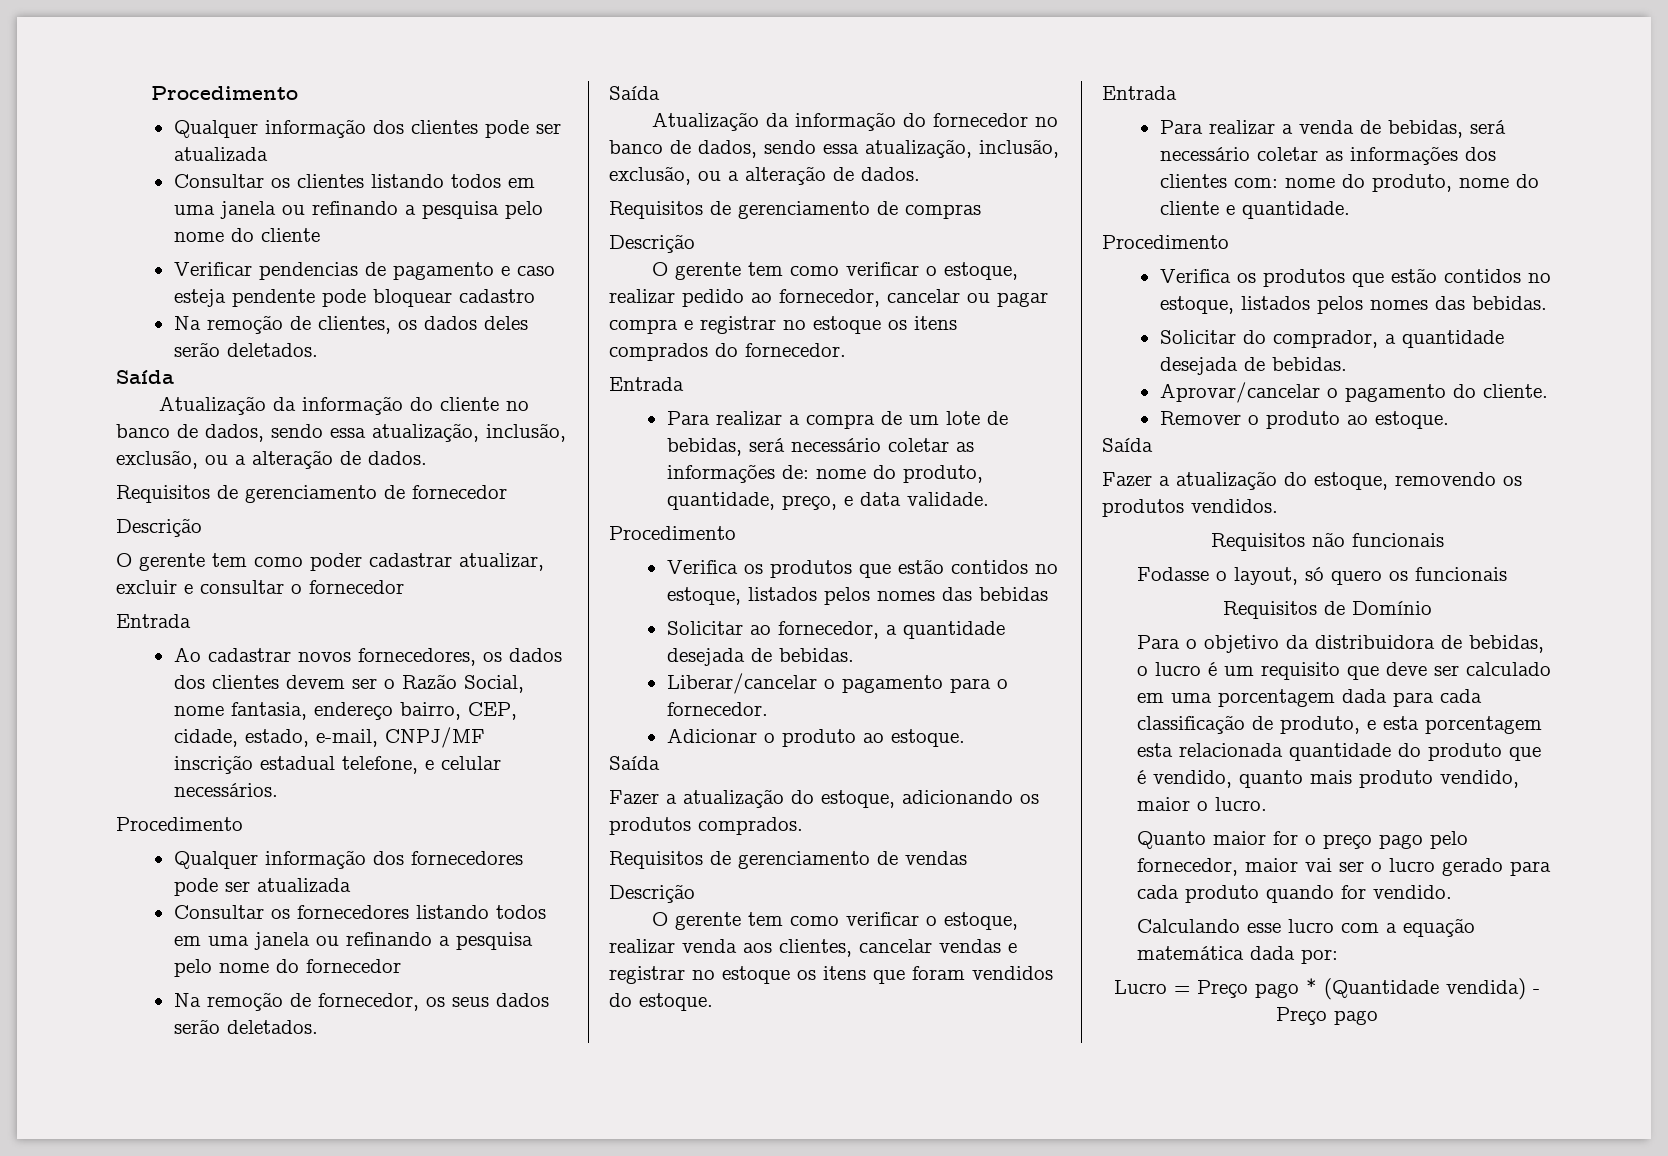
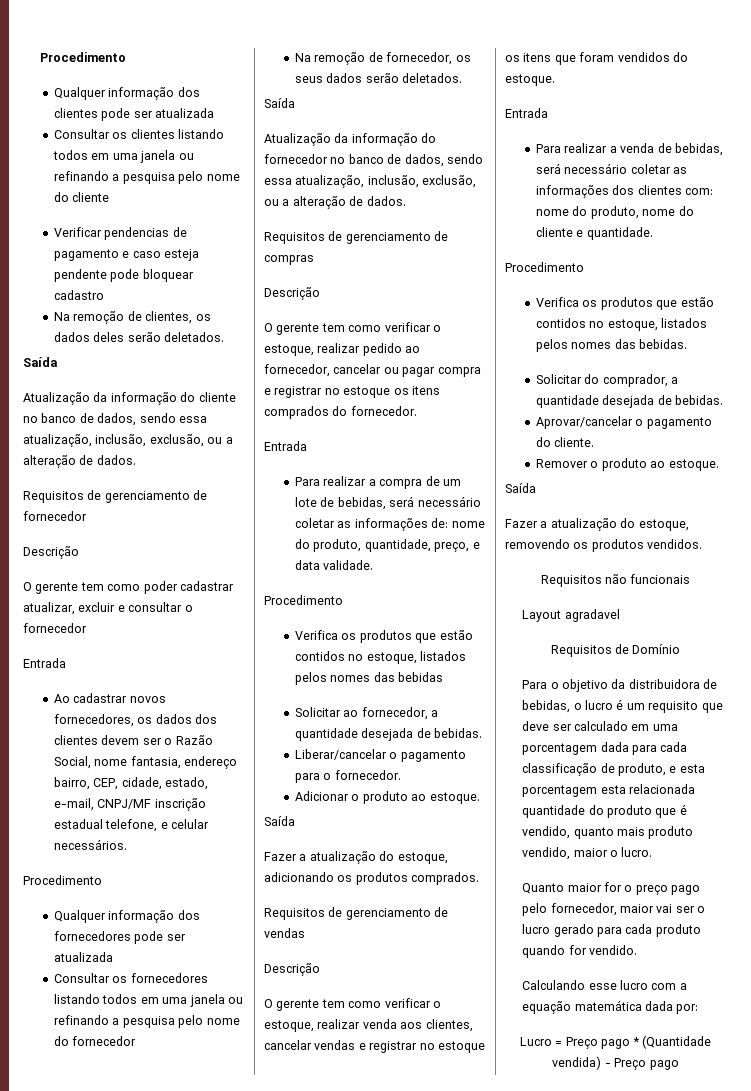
- Fodasse o layout, só quero os funcionais
+ Layout agradavel

